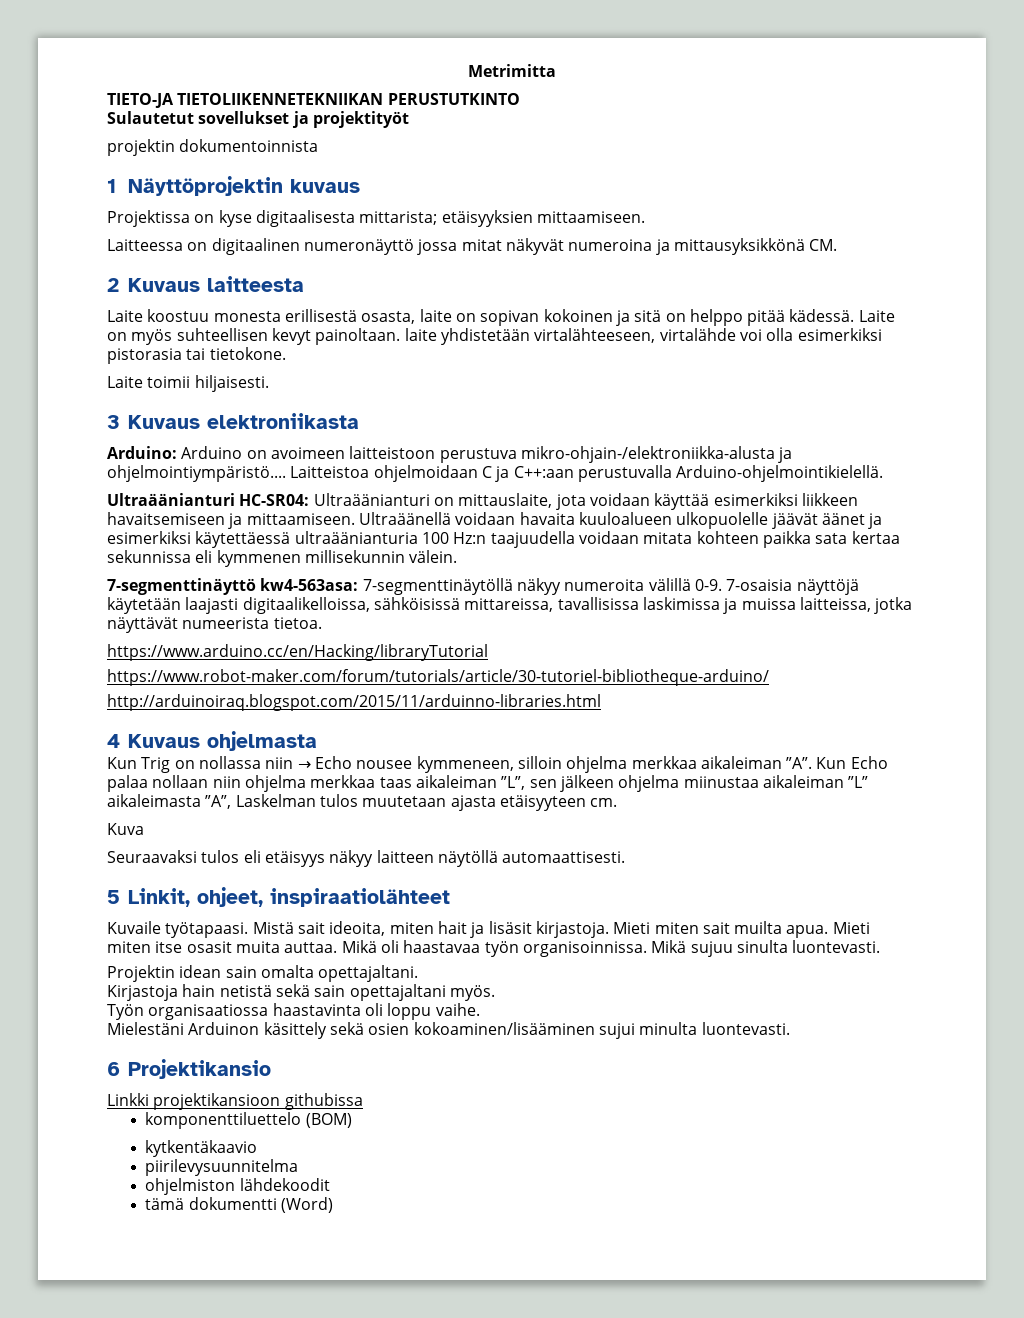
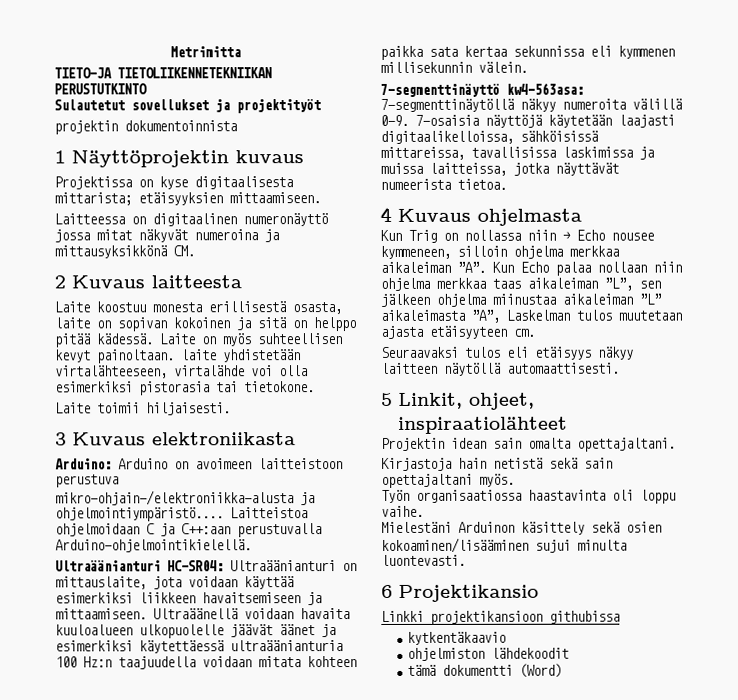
- https://www.arduino.cc/en/Hacking/libraryTutorial
- https://www.robot-maker.com/forum/tutorials/article/30-tutoriel-bibliotheque-arduino/
- http://arduinoiraq.blogspot.com/2015/11/arduinno-libraries.html
- Kuva
- Kuvaile työtapaasi. Mistä sait ideoita, miten hait ja lisäsit kirjastoja. Mieti miten sait muilta apua. Mieti miten itse osasit muita auttaa. Mikä oli haastavaa työn organisoinnissa. Mikä sujuu sinulta luontevasti.
- komponenttiluettelo (BOM)
- piirilevysuunnitelma

